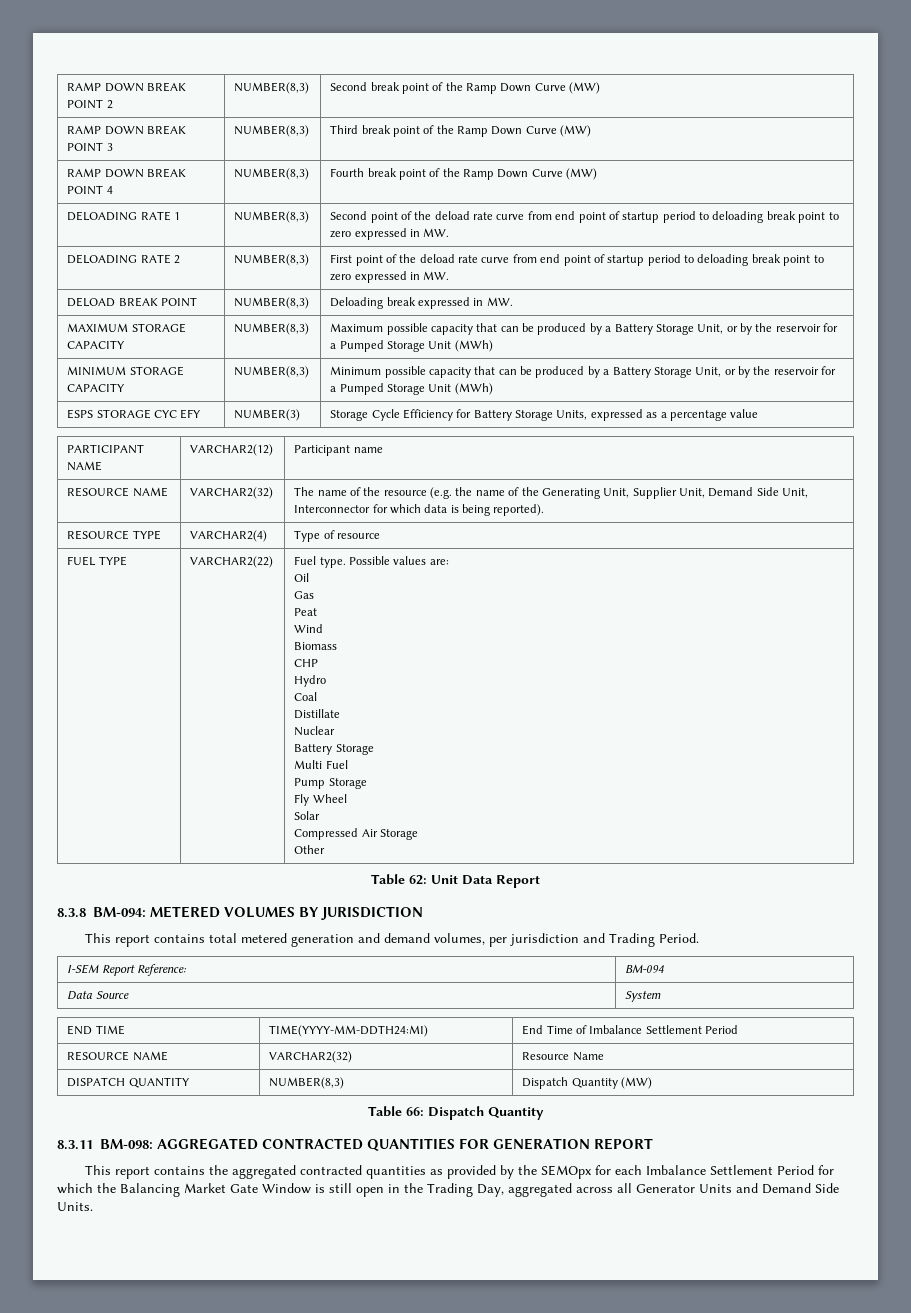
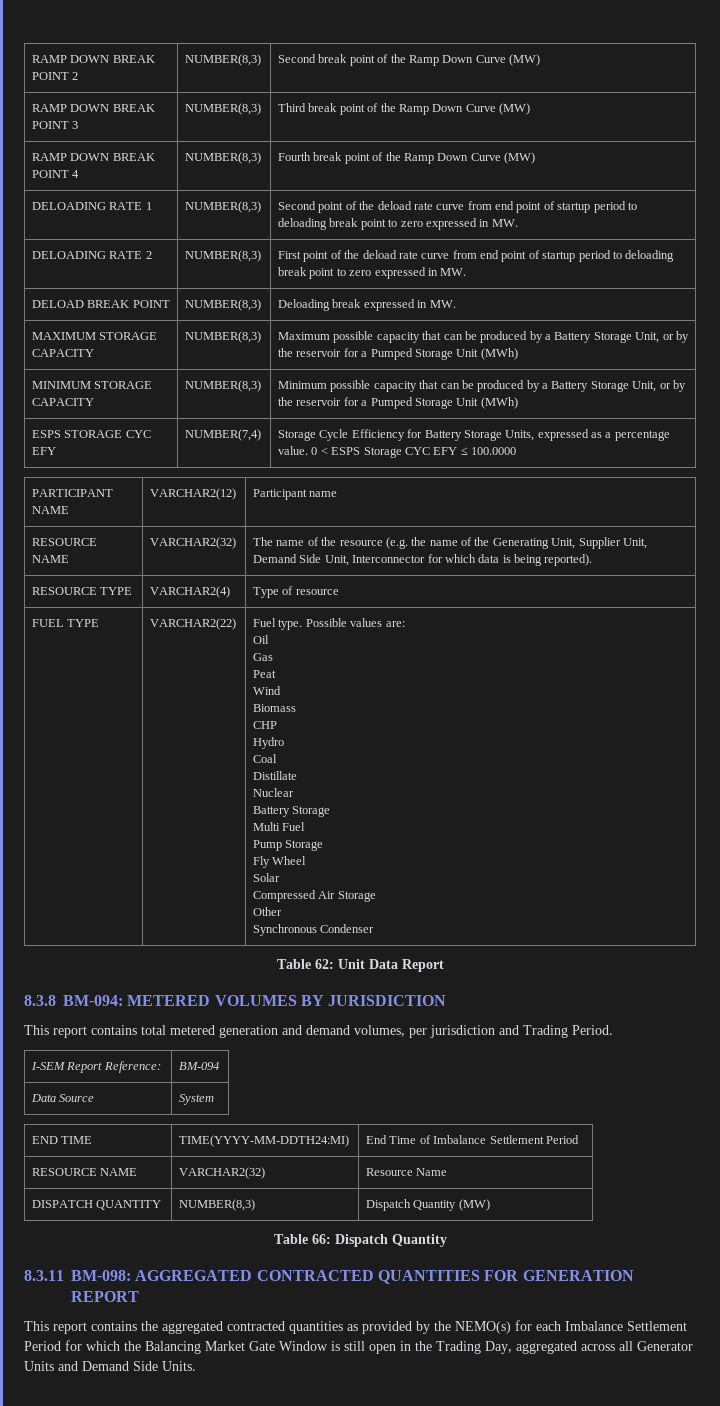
- ESPS STORAGE CYC EFY | NUMBER(3) | Storage Cycle Efficiency for Battery Storage Units, expressed as a percentage value
+ ESPS STORAGE CYC EFY | NUMBER(7,4) | Storage Cycle Efficiency for Battery Storage Units, expressed as a percentage value. 0 < ESPS Storage CYC EFY ≤ 100.0000
  FUEL TYPE | VARCHAR2(22) | Fuel type. Possible values are:
  Oil
  Gas
  Peat
  Wind
  Biomass
  CHP
  Hydro
  Coal
  Distillate
  Nuclear
  Battery Storage
  Multi Fuel
  Pump Storage
  Fly Wheel
  Solar
  Compressed Air Storage
  Other
+ Synchronous Condenser
- This report contains the aggregated contracted quantities as provided by the SEMOpx for each Imbalance Settlement Period for which the Balancing Market Gate Window is still open in the Trading Day, aggregated across all Generator Units and Demand Side Units.
+ This report contains the aggregated contracted quantities as provided by the NEMO(s) for each Imbalance Settlement Period for which the Balancing Market Gate Window is still open in the Trading Day, aggregated across all Generator Units and Demand Side Units.

